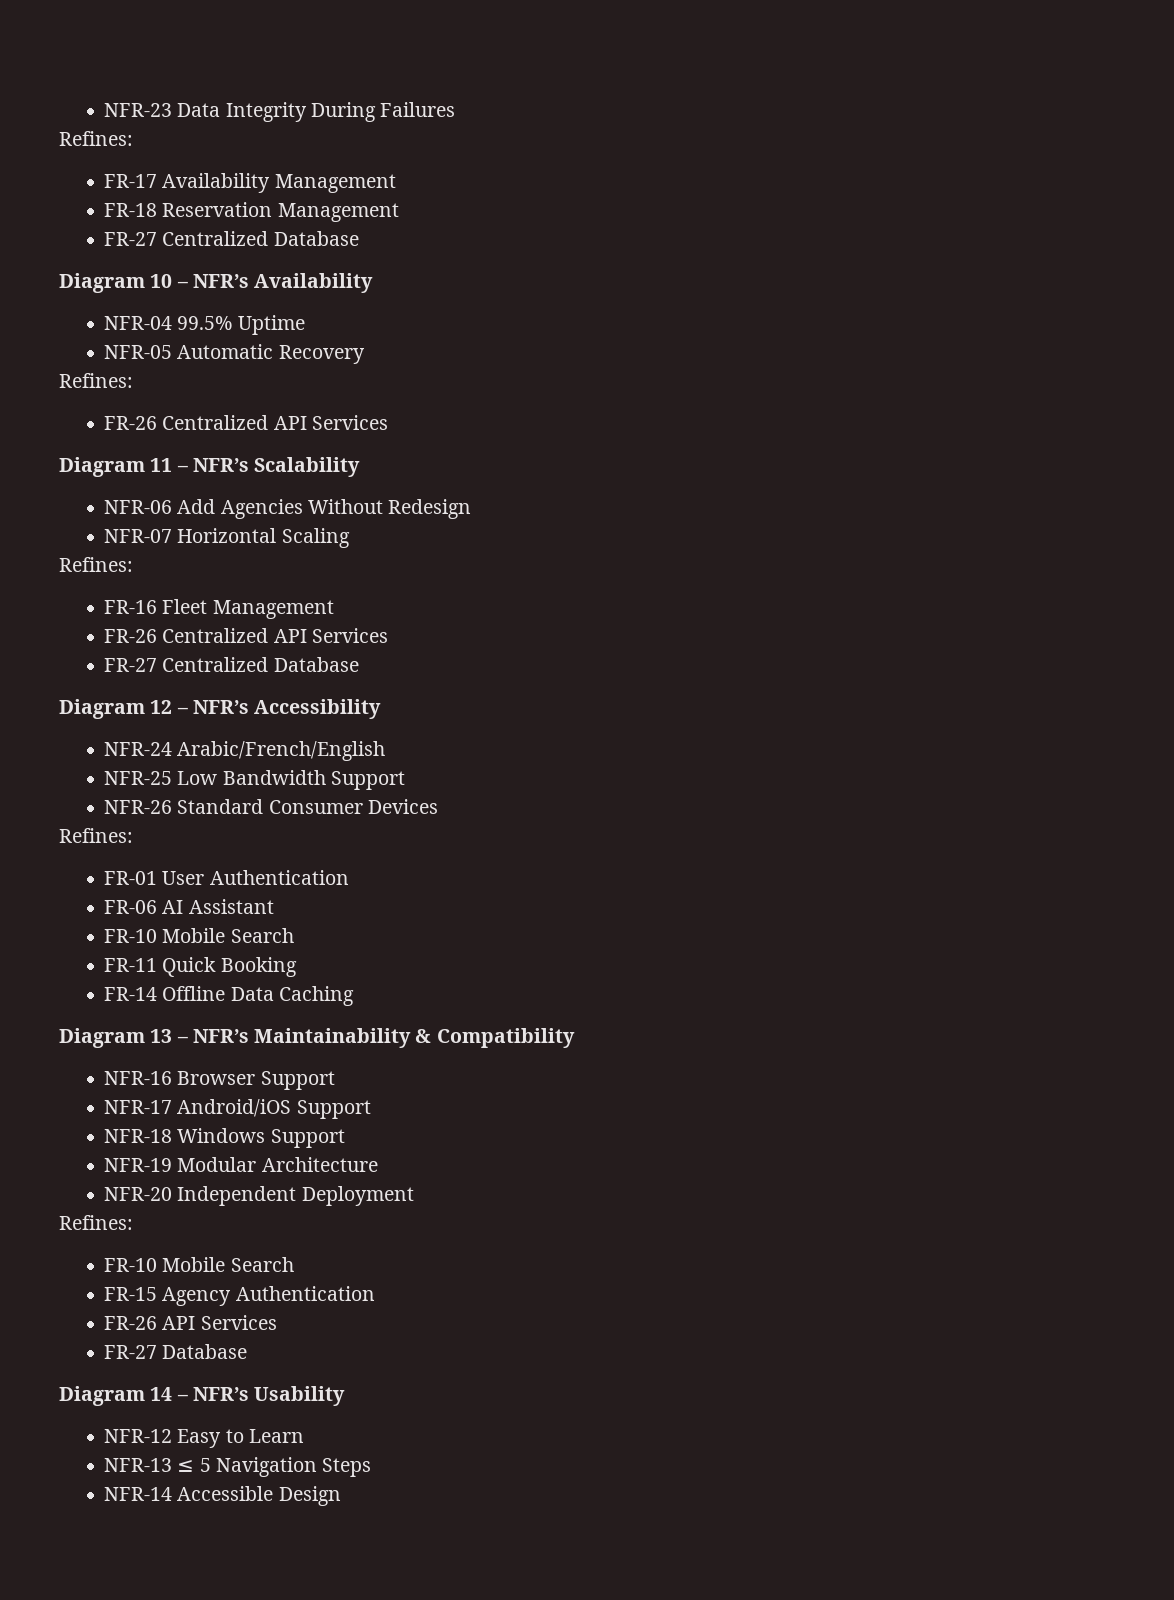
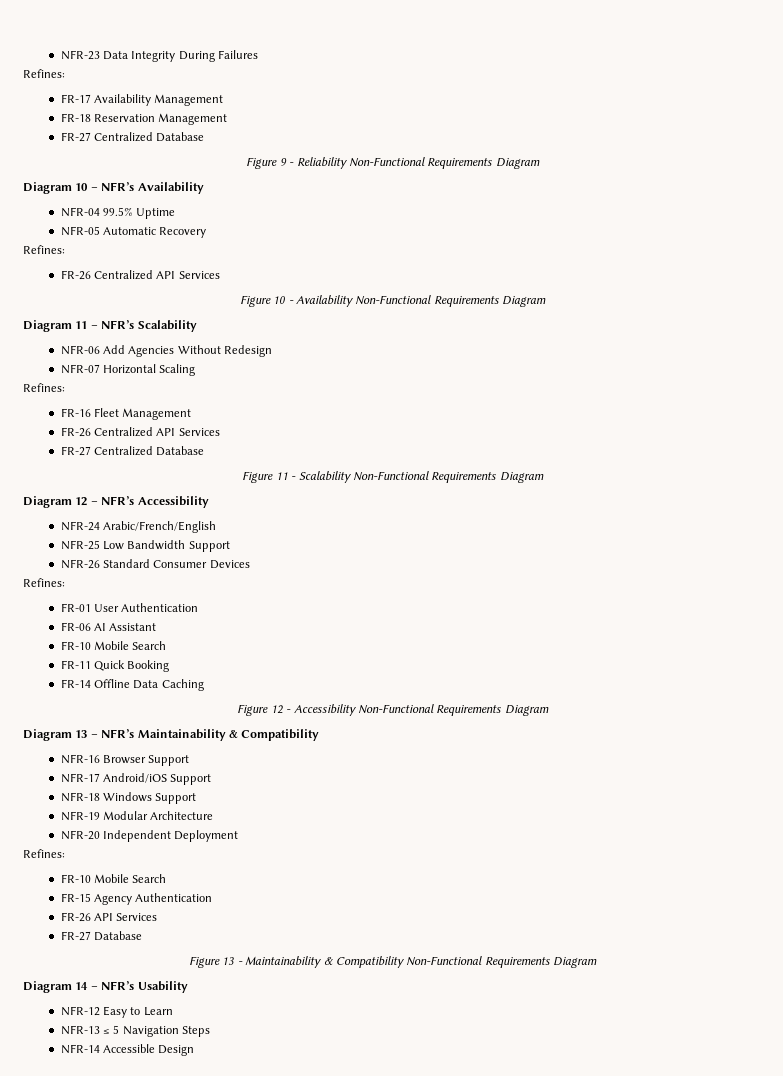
+ Figure 9 - Reliability Non-Functional Requirements Diagram
+ Figure 10 - Availability Non-Functional Requirements Diagram
+ Figure 11 - Scalability Non-Functional Requirements Diagram
+ Figure 12 - Accessibility Non-Functional Requirements Diagram
+ Figure 13 - Maintainability & Compatibility Non-Functional Requirements Diagram

